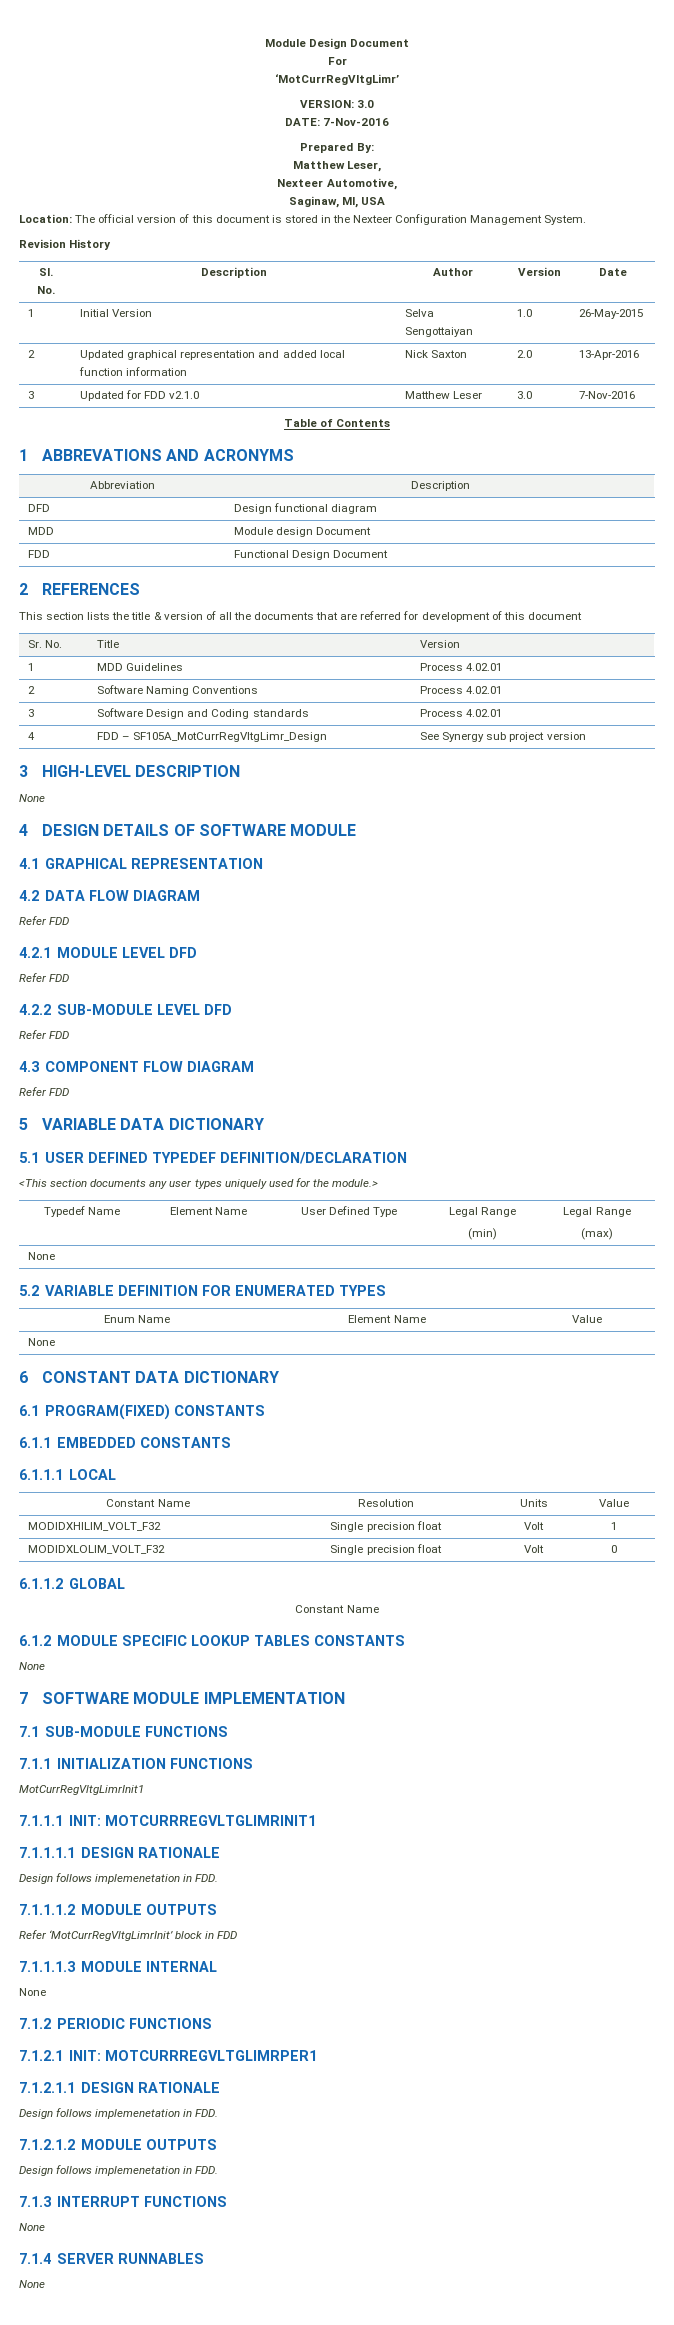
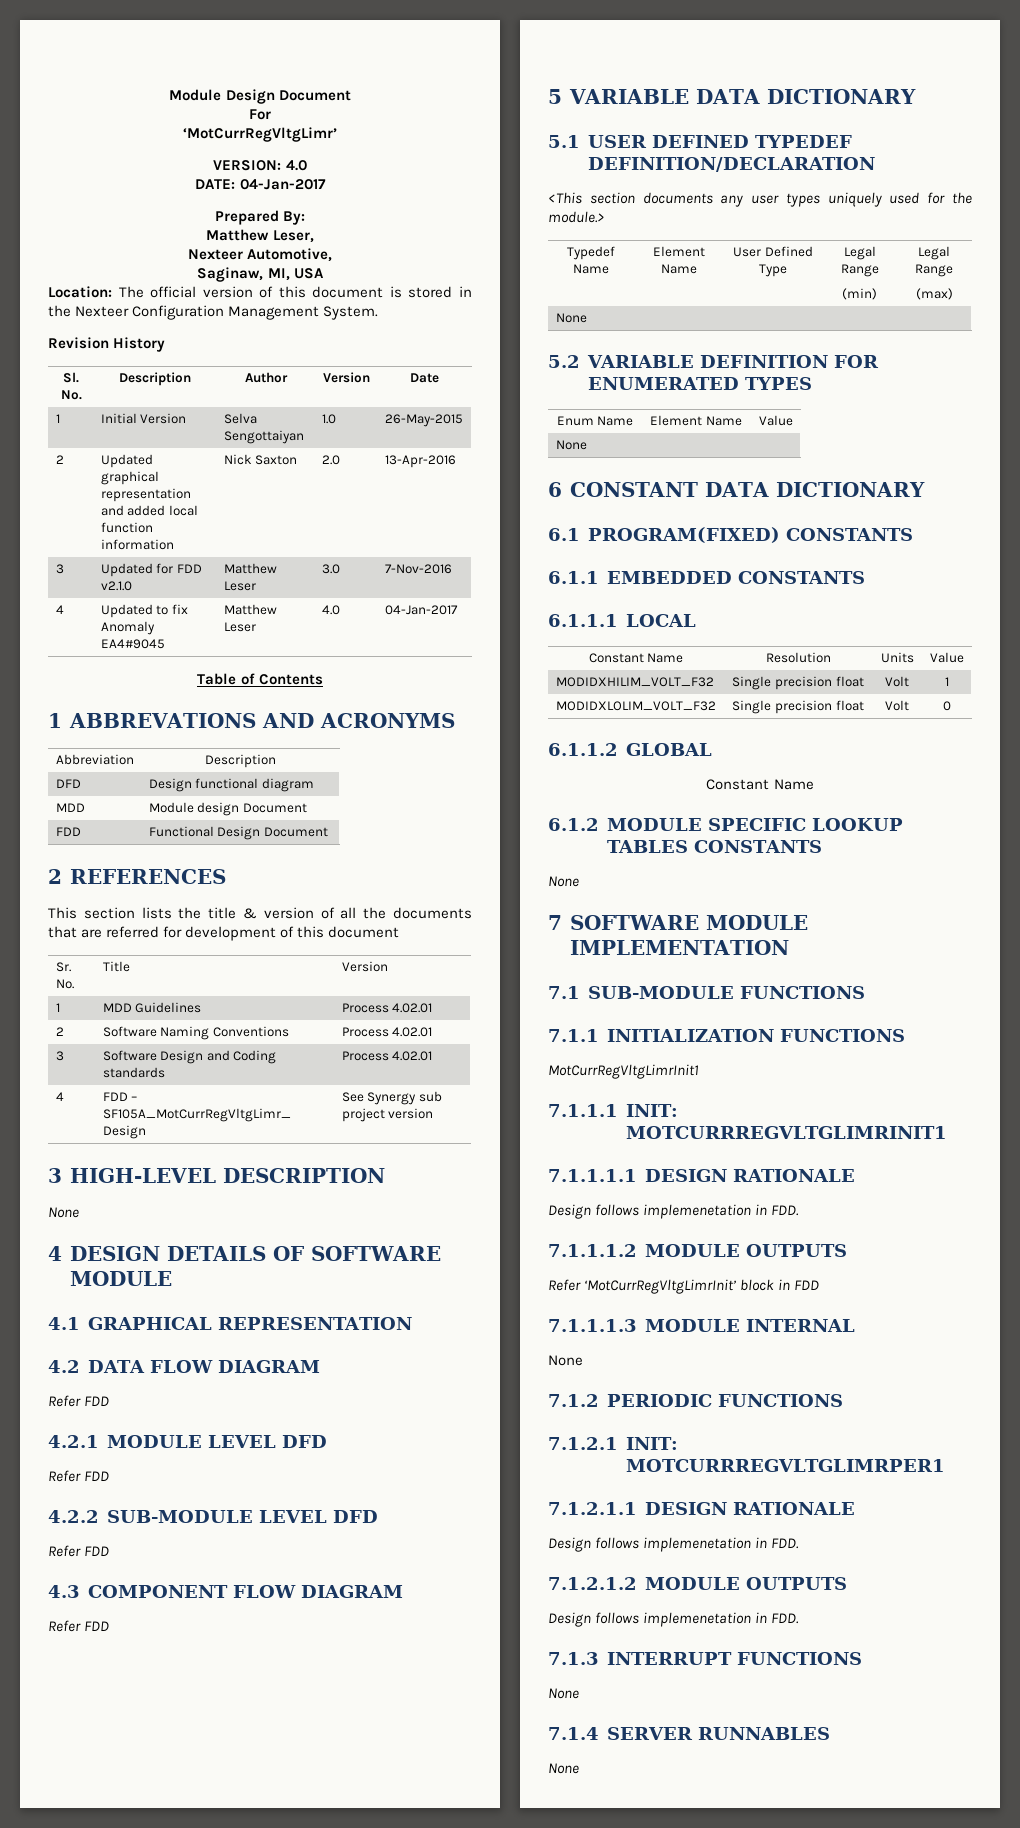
- VERSION: 3.0
+ VERSION: 4.0
- DATE: 7-Nov-2016
+ DATE: 04-Jan-2017
+ 4 | Updated to fix Anomaly EA4#9045 | Matthew Leser | 4.0 | 04-Jan-2017

